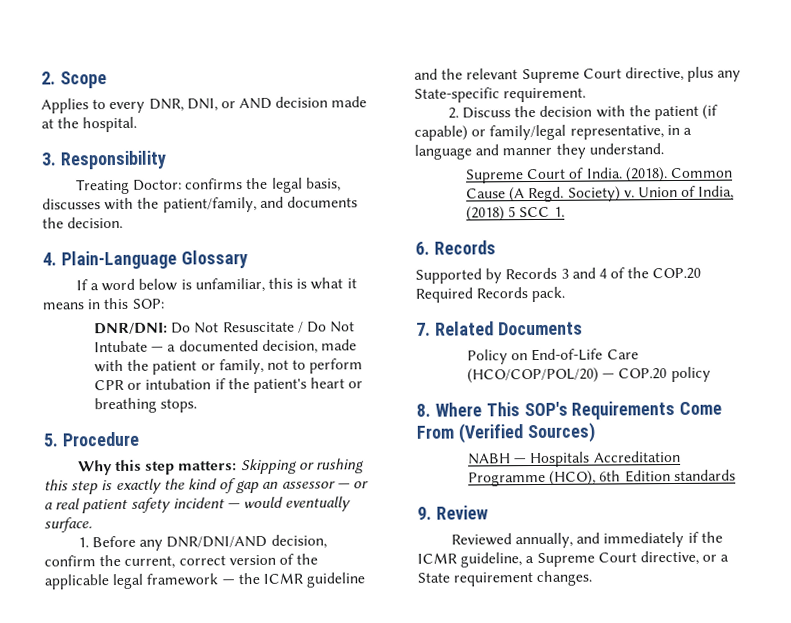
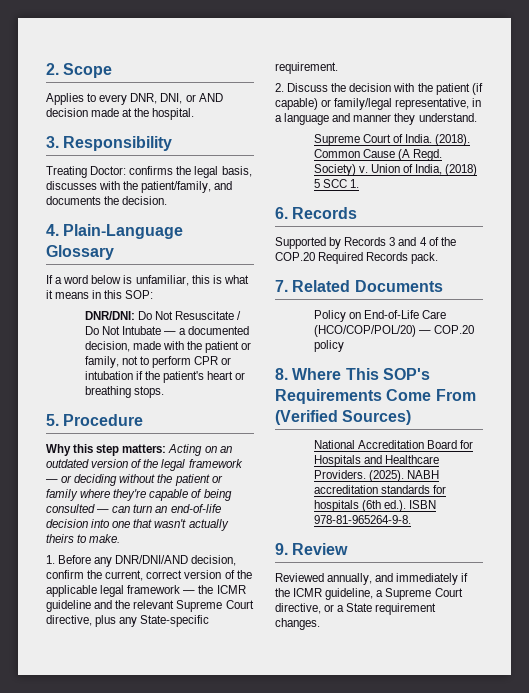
- Why this step matters: Skipping or rushing this step is exactly the kind of gap an assessor — or a real patient safety incident — would eventually surface.
+ Why this step matters: Acting on an outdated version of the legal framework — or deciding without the patient or family where they're capable of being consulted — can turn an end-of-life decision into one that wasn't actually theirs to make.
- NABH — Hospitals Accreditation Programme (HCO), 6th Edition standards
+ National Accreditation Board for Hospitals and Healthcare Providers. (2025). NABH accreditation standards for hospitals (6th ed.). ISBN 978-81-965264-9-8.

